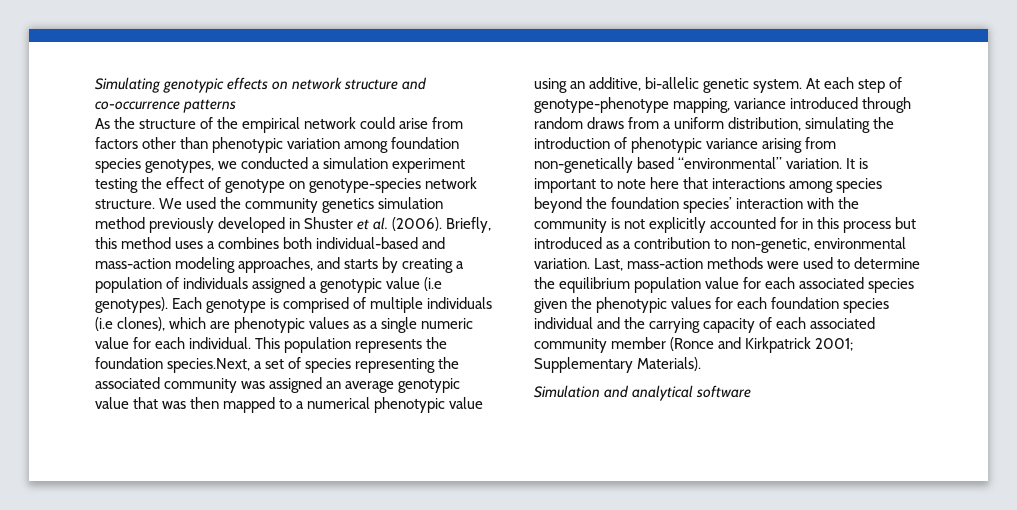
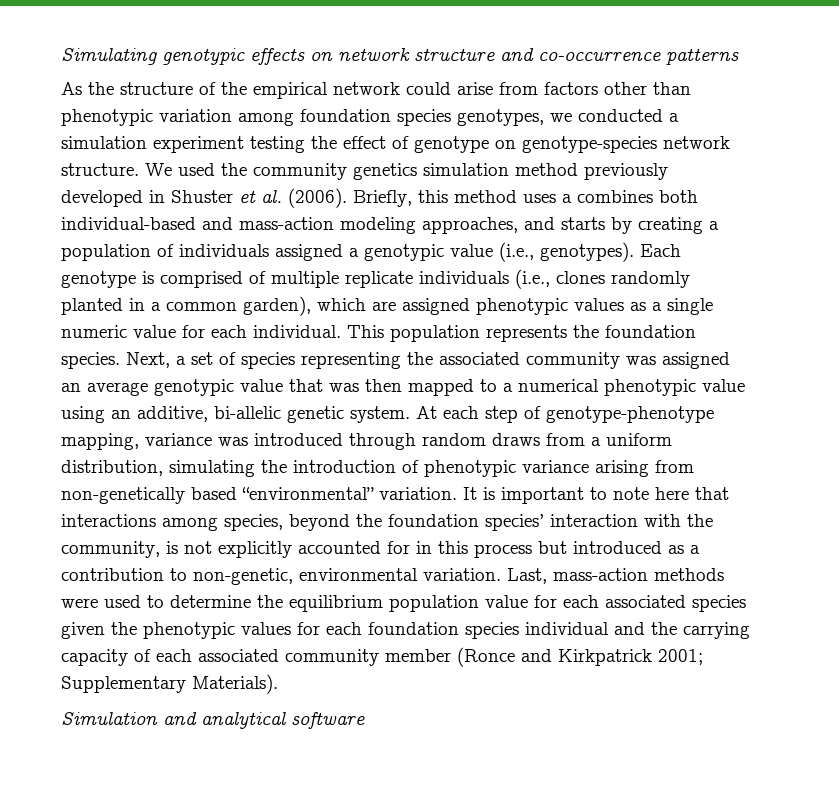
- Briefly, this method uses a combines both individual-based and mass-action modeling approaches, and starts by creating a population of individuals assigned a genotypic value (i.e genotypes).
+ Briefly, this method uses a combines both individual-based and mass-action modeling approaches, and starts by creating a population of individuals assigned a genotypic value (i.e., genotypes).
- Each genotype is comprised of multiple individuals (i.e clones), which are phenotypic values as a single numeric value for each individual.
+ Each genotype is comprised of multiple replicate individuals (i.e., clones randomly planted in a common garden), which are assigned phenotypic values as a single numeric value for each individual.
- This population represents the foundation species.Next, a set of species representing the associated community was assigned an average genotypic value that was then mapped to a numerical phenotypic value using an additive, bi-allelic genetic system.
+ This population represents the foundation species. Next, a set of species representing the associated community was assigned an average genotypic value that was then mapped to a numerical phenotypic value using an additive, bi-allelic genetic system.
- At each step of genotype-phenotype mapping, variance introduced through random draws from a uniform distribution, simulating the introduction of phenotypic variance arising from non-genetically based “environmental” variation.
+ At each step of genotype-phenotype mapping, variance was introduced through random draws from a uniform distribution, simulating the introduction of phenotypic variance arising from non-genetically based “environmental” variation.
- It is important to note here that interactions among species beyond the foundation species’ interaction with the community is not explicitly accounted for in this process but introduced as a contribution to non-genetic, environmental variation.
+ It is important to note here that interactions among species, beyond the foundation species’ interaction with the community, is not explicitly accounted for in this process but introduced as a contribution to non-genetic, environmental variation.

